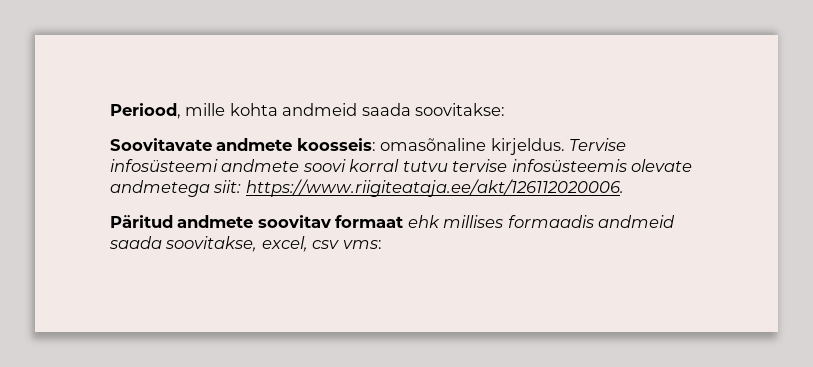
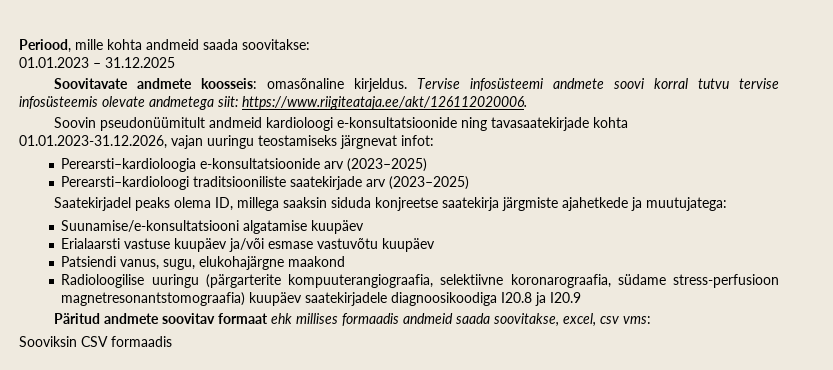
+ 01.01.2023 – 31.12.2025
+ Soovin pseudonüümitult andmeid kardioloogi e-konsultatsioonide ning tavasaatekirjade kohta 01.01.2023-31.12.2026, vajan uuringu teostamiseks järgnevat infot:
+ Perearsti–kardioloogia e-konsultatsioonide arv (2023–2025)
+ Perearsti–kardioloogi traditsiooniliste saatekirjade arv (2023–2025)
+ Saatekirjadel peaks olema ID, millega saaksin siduda konjreetse saatekirja järgmiste ajahetkede ja muutujatega:
+ Suunamise/e-konsultatsiooni algatamise kuupäev
+ Erialaarsti vastuse kuupäev ja/või esmase vastuvõtu kuupäev
+ Patsiendi vanus, sugu, elukohajärgne maakond
+ Radioloogilise uuringu (pärgarterite kompuuterangiograafia, selektiivne koronarograafia, südame stress-perfusioon magnetresonantstomograafia) kuupäev saatekirjadele diagnoosikoodiga I20.8 ja I20.9
+ Sooviksin CSV formaadis

